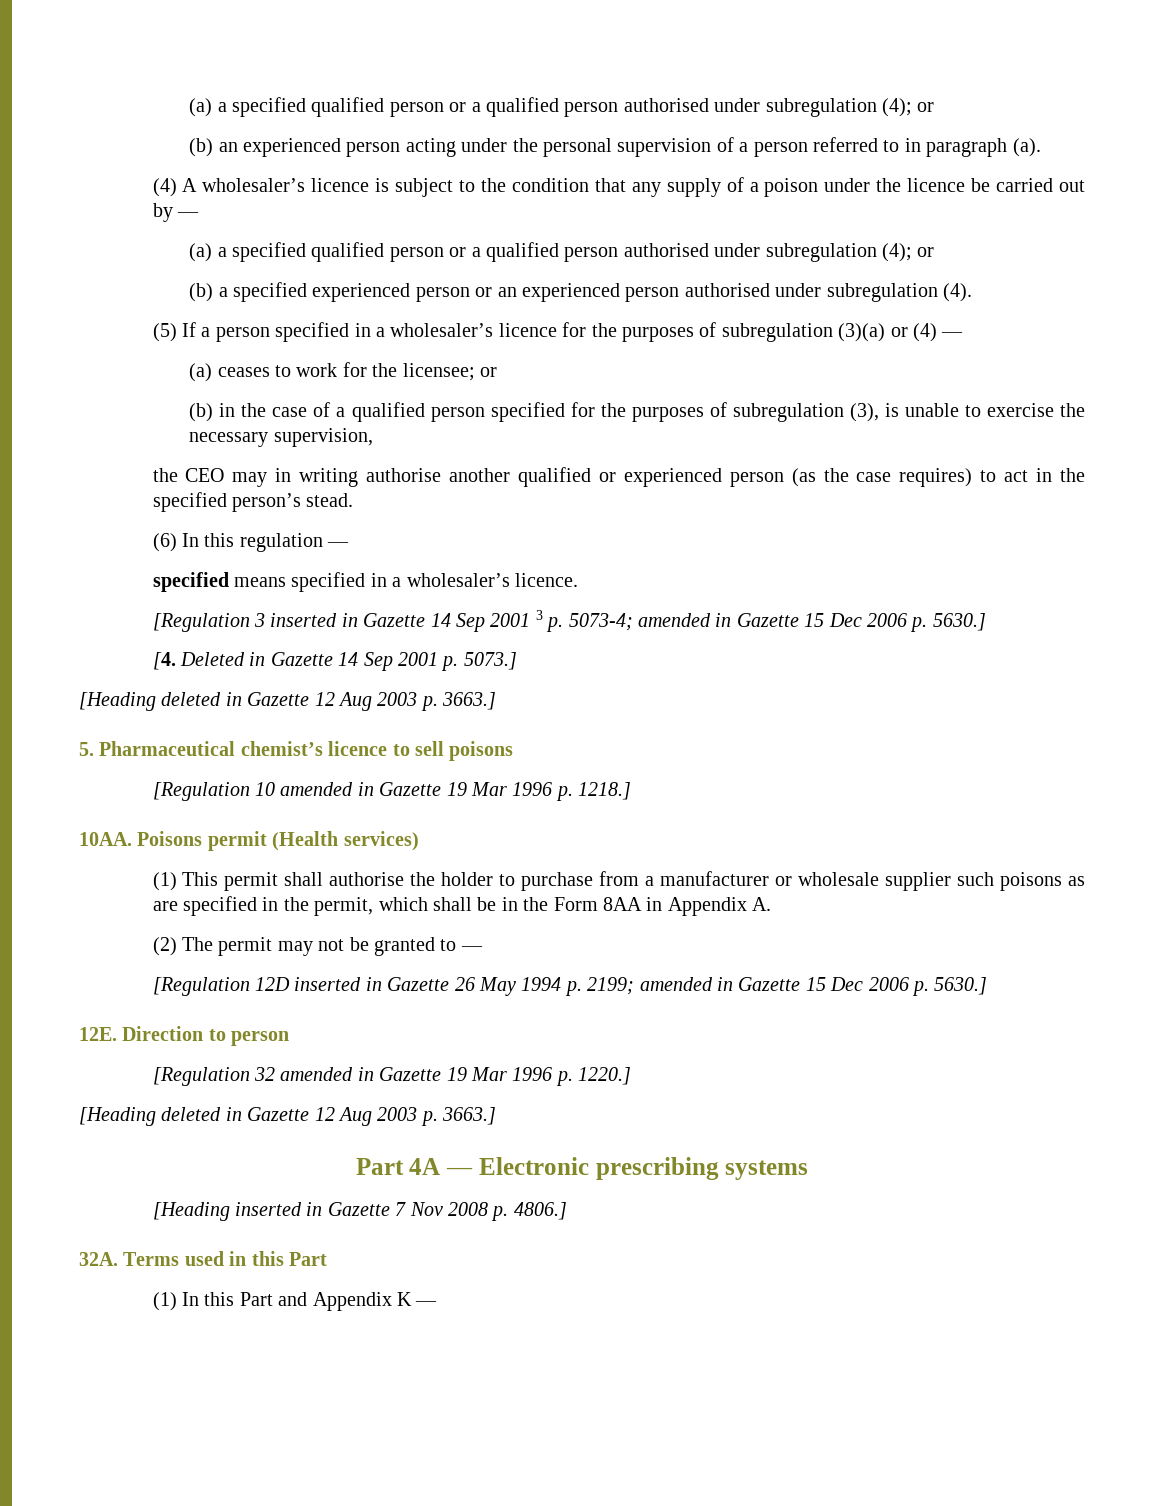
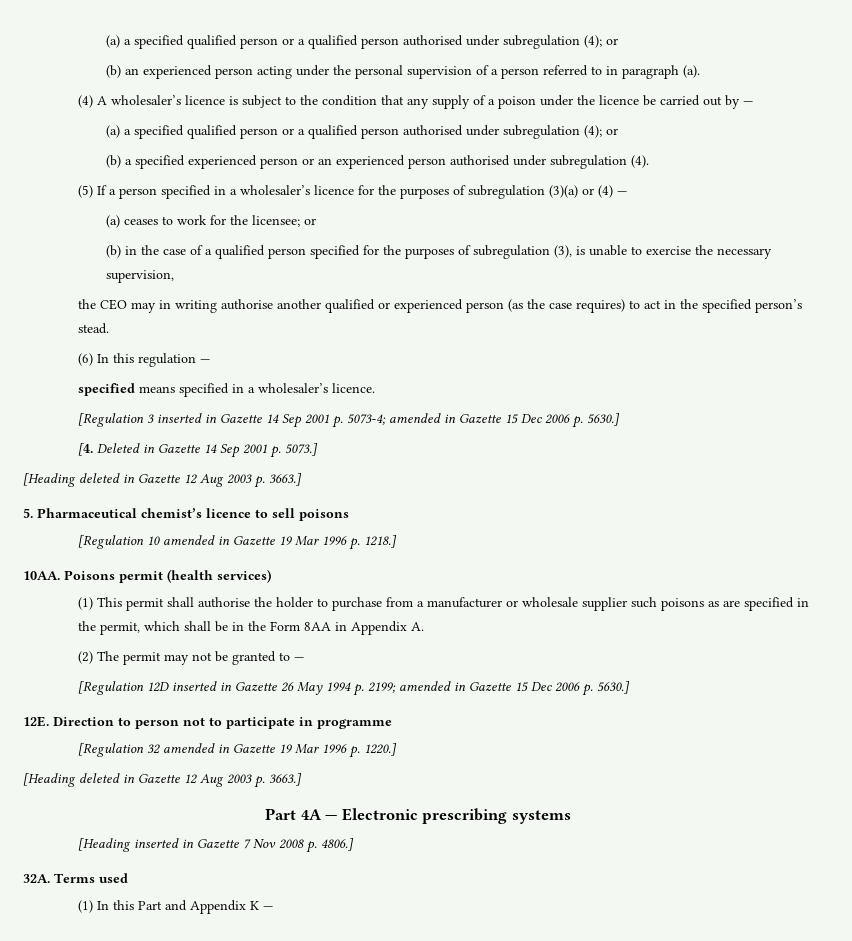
- [Regulation 3 inserted in Gazette 14 Sep 2001 3 p. 5073-4; amended in Gazette 15 Dec 2006 p. 5630.]
+ [Regulation 3 inserted in Gazette 14 Sep 2001 p. 5073-4; amended in Gazette 15 Dec 2006 p. 5630.]
- Poisons permit (Health services)
+ Poisons permit (health services)
- Direction to person
+ Direction to person not to participate in programme
- Terms used in this Part
+ Terms used

